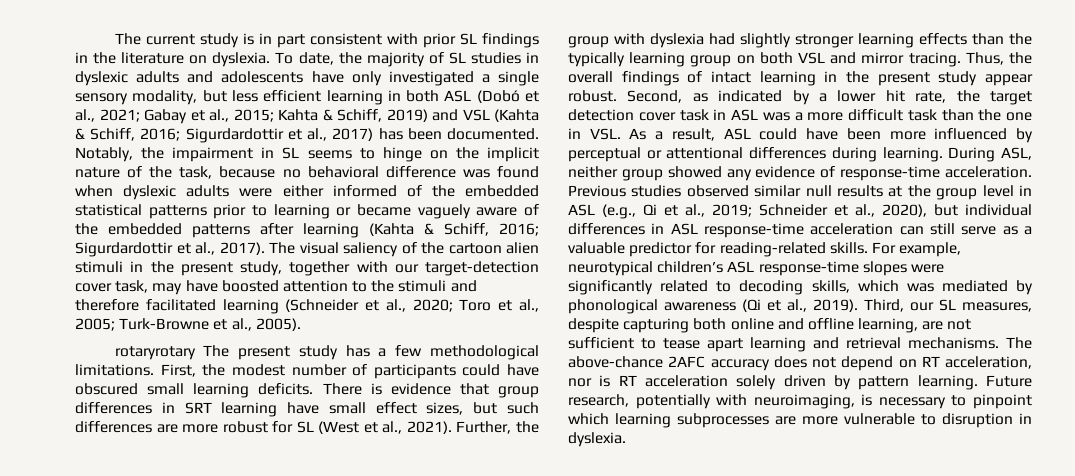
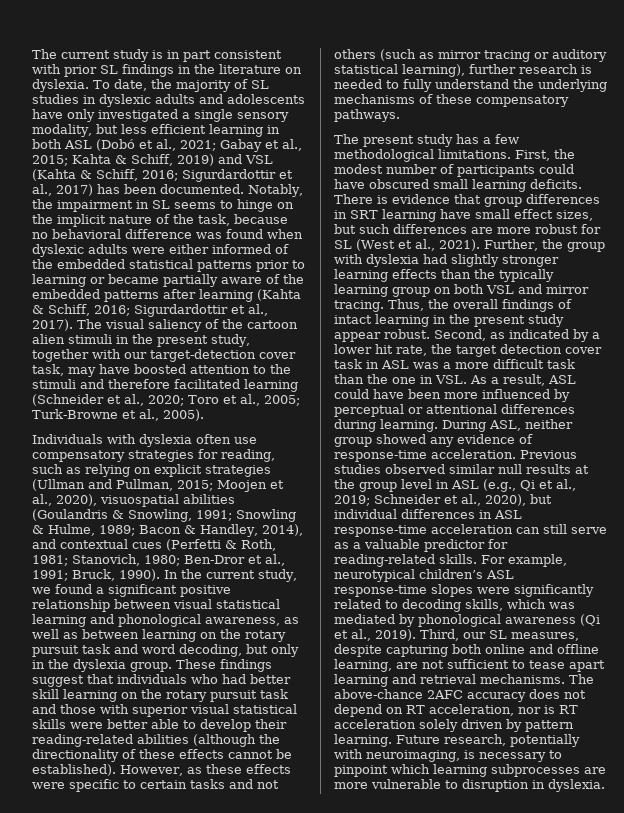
- Notably, the impairment in SL seems to hinge on the implicit nature of the task, because no behavioral difference was found when dyslexic adults were either informed of the embedded statistical patterns prior to learning or became vaguely aware of the embedded patterns after learning (Kahta & Schiff, 2016; Sigurdardottir et al., 2017).
+ Notably, the impairment in SL seems to hinge on the implicit nature of the task, because no behavioral difference was found when dyslexic adults were either informed of the embedded statistical patterns prior to learning or became partially aware of the embedded patterns after learning (Kahta & Schiff, 2016; Sigurdardottir et al., 2017).
- rotaryrotary The present study has a few methodological limitations.
+ Individuals with dyslexia often use compensatory strategies for reading, such as relying on explicit strategies (Ullman and Pullman, 2015; Moojen et al., 2020), visuospatial abilities (Goulandris & Snowling, 1991; Snowling & Hulme, 1989; Bacon & Handley, 2014), and contextual cues (Perfetti & Roth, 1981; Stanovich, 1980; Ben-Dror et al., 1991; Bruck, 1990). In the current study, we found a significant positive relationship between visual statistical learning and phonological awareness, as well as between learning on the rotary pursuit task and word decoding, but only in the dyslexia group. These findings suggest that individuals who had better skill learning on the rotary pursuit task and those with superior visual statistical skills were better able to develop their reading-related abilities (although the directionality of these effects cannot be established). However, as these effects were specific to certain tasks and not others (such as mirror tracing or auditory statistical learning), further research is needed to fully understand the underlying mechanisms of these compensatory pathways.
+ The present study has a few methodological limitations.

